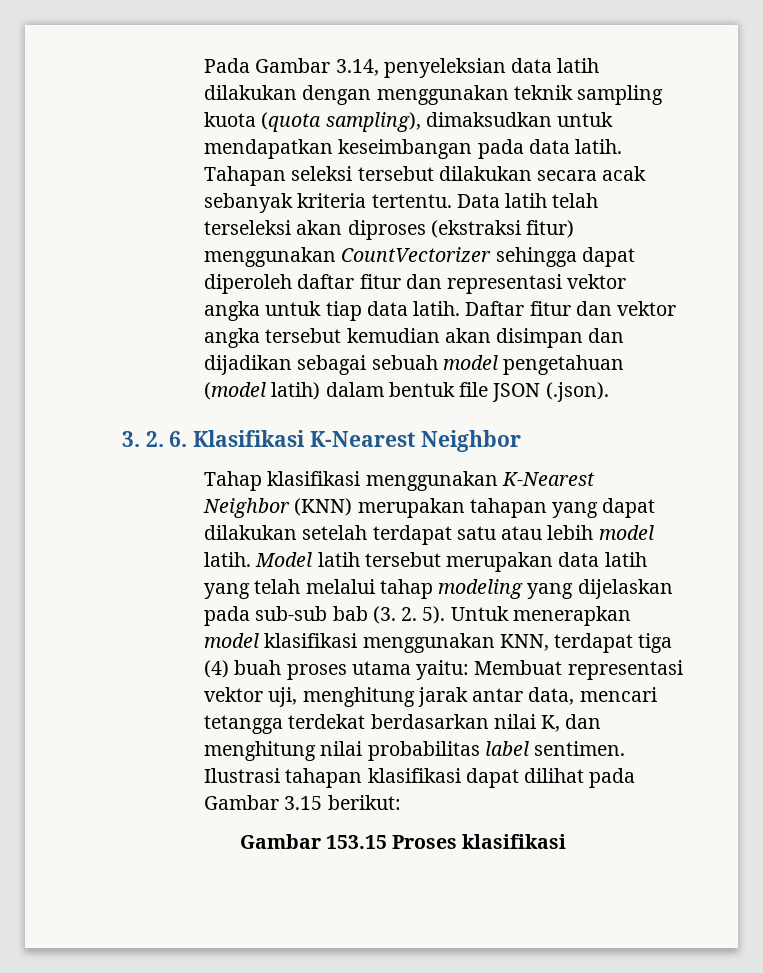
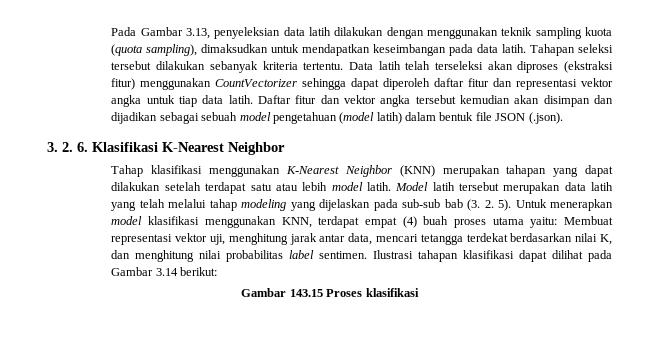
- Pada Gambar 3.14, penyeleksian data latih dilakukan dengan menggunakan teknik sampling kuota (quota sampling), dimaksudkan untuk mendapatkan keseimbangan pada data latih.
+ Pada Gambar 3.13, penyeleksian data latih dilakukan dengan menggunakan teknik sampling kuota (quota sampling), dimaksudkan untuk mendapatkan keseimbangan pada data latih.
- Tahapan seleksi tersebut dilakukan secara acak sebanyak kriteria tertentu.
+ Tahapan seleksi tersebut dilakukan sebanyak kriteria tertentu.
- Untuk menerapkan model klasifikasi menggunakan KNN, terdapat tiga (4) buah proses utama yaitu: Membuat representasi vektor uji, menghitung jarak antar data, mencari tetangga terdekat berdasarkan nilai K, dan menghitung nilai probabilitas label sentimen.
+ Untuk menerapkan model klasifikasi menggunakan KNN, terdapat empat (4) buah proses utama yaitu: Membuat representasi vektor uji, menghitung jarak antar data, mencari tetangga terdekat berdasarkan nilai K, dan menghitung nilai probabilitas label sentimen.
- Ilustrasi tahapan klasifikasi dapat dilihat pada Gambar 3.15 berikut:
+ Ilustrasi tahapan klasifikasi dapat dilihat pada Gambar 3.14 berikut:
- Gambar 153.15 Proses klasifikasi
+ Gambar 143.15 Proses klasifikasi

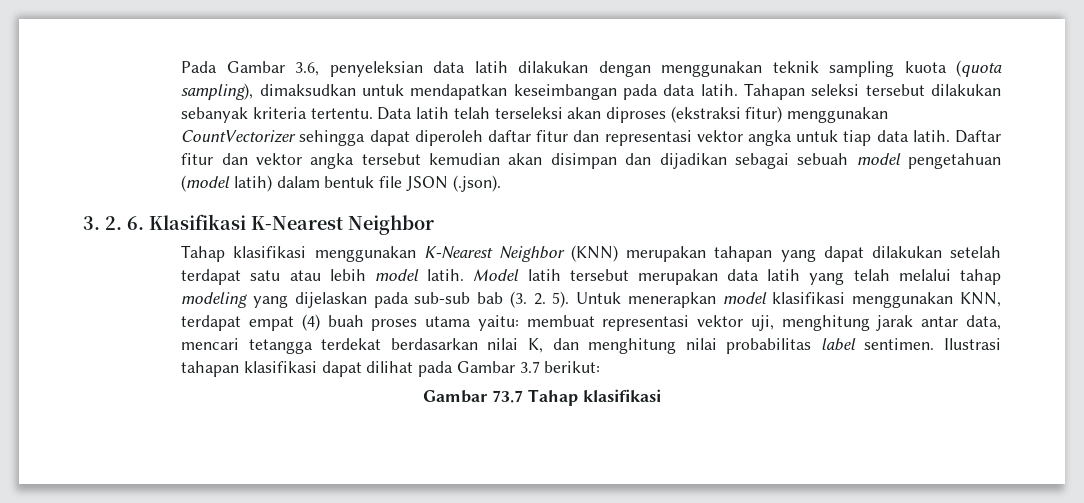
- Pada Gambar 3.13, penyeleksian data latih dilakukan dengan menggunakan teknik sampling kuota (quota sampling), dimaksudkan untuk mendapatkan keseimbangan pada data latih.
+ Pada Gambar 3.6, penyeleksian data latih dilakukan dengan menggunakan teknik sampling kuota (quota sampling), dimaksudkan untuk mendapatkan keseimbangan pada data latih.
- Untuk menerapkan model klasifikasi menggunakan KNN, terdapat empat (4) buah proses utama yaitu: Membuat representasi vektor uji, menghitung jarak antar data, mencari tetangga terdekat berdasarkan nilai K, dan menghitung nilai probabilitas label sentimen.
+ Untuk menerapkan model klasifikasi menggunakan KNN, terdapat empat (4) buah proses utama yaitu: membuat representasi vektor uji, menghitung jarak antar data, mencari tetangga terdekat berdasarkan nilai K, dan menghitung nilai probabilitas label sentimen.
- Ilustrasi tahapan klasifikasi dapat dilihat pada Gambar 3.14 berikut:
+ Ilustrasi tahapan klasifikasi dapat dilihat pada Gambar 3.7 berikut:
- Gambar 143.15 Proses klasifikasi
+ Gambar 73.7 Tahap klasifikasi

